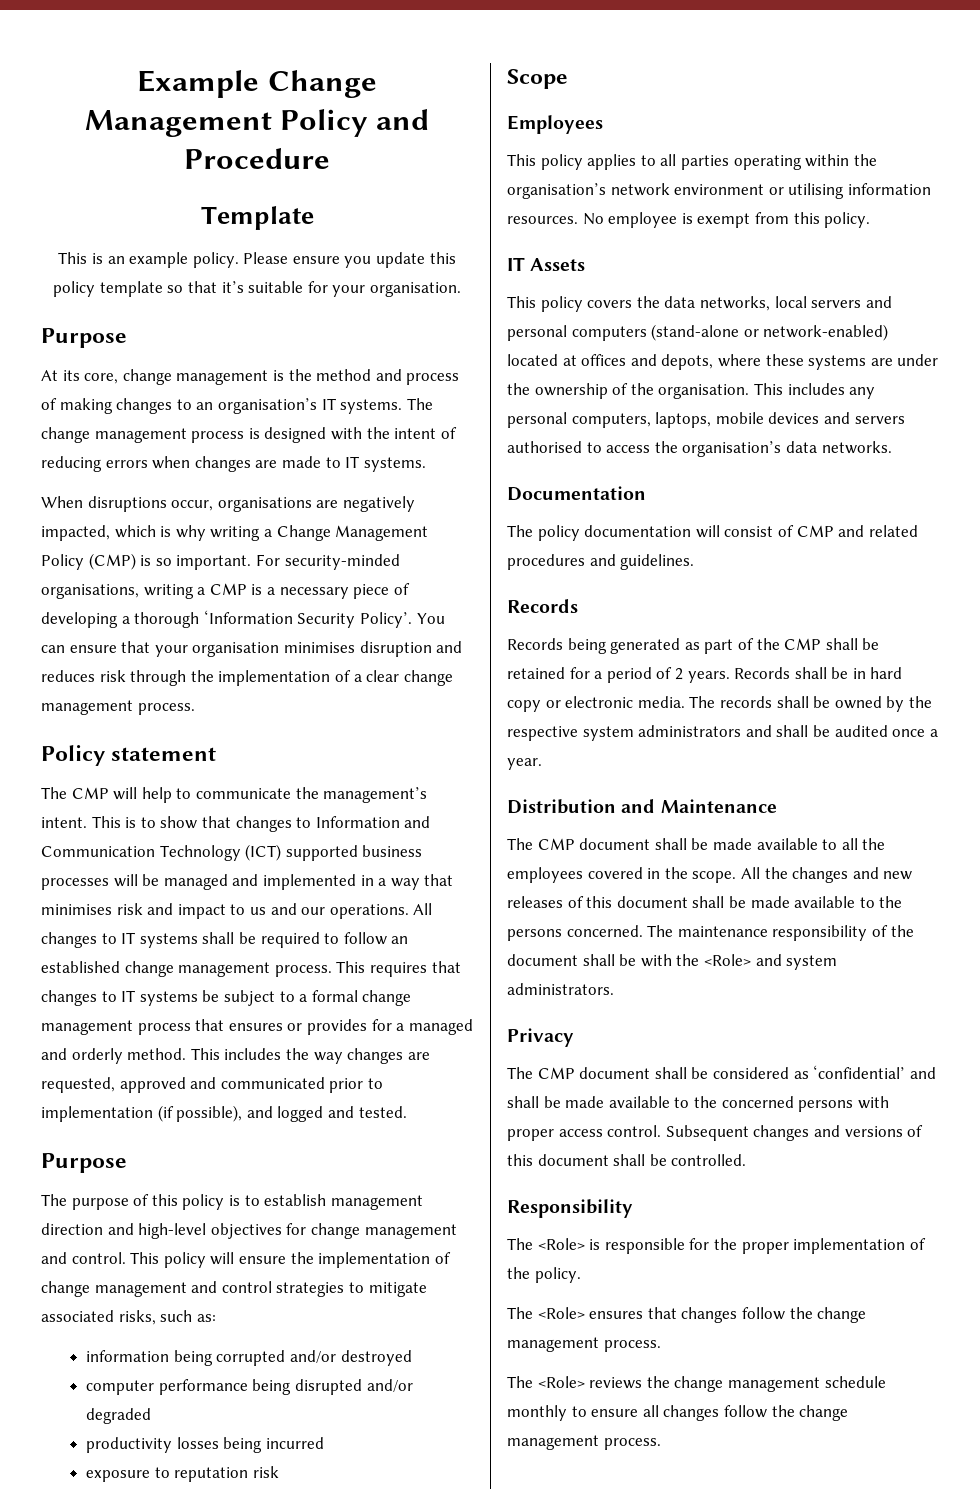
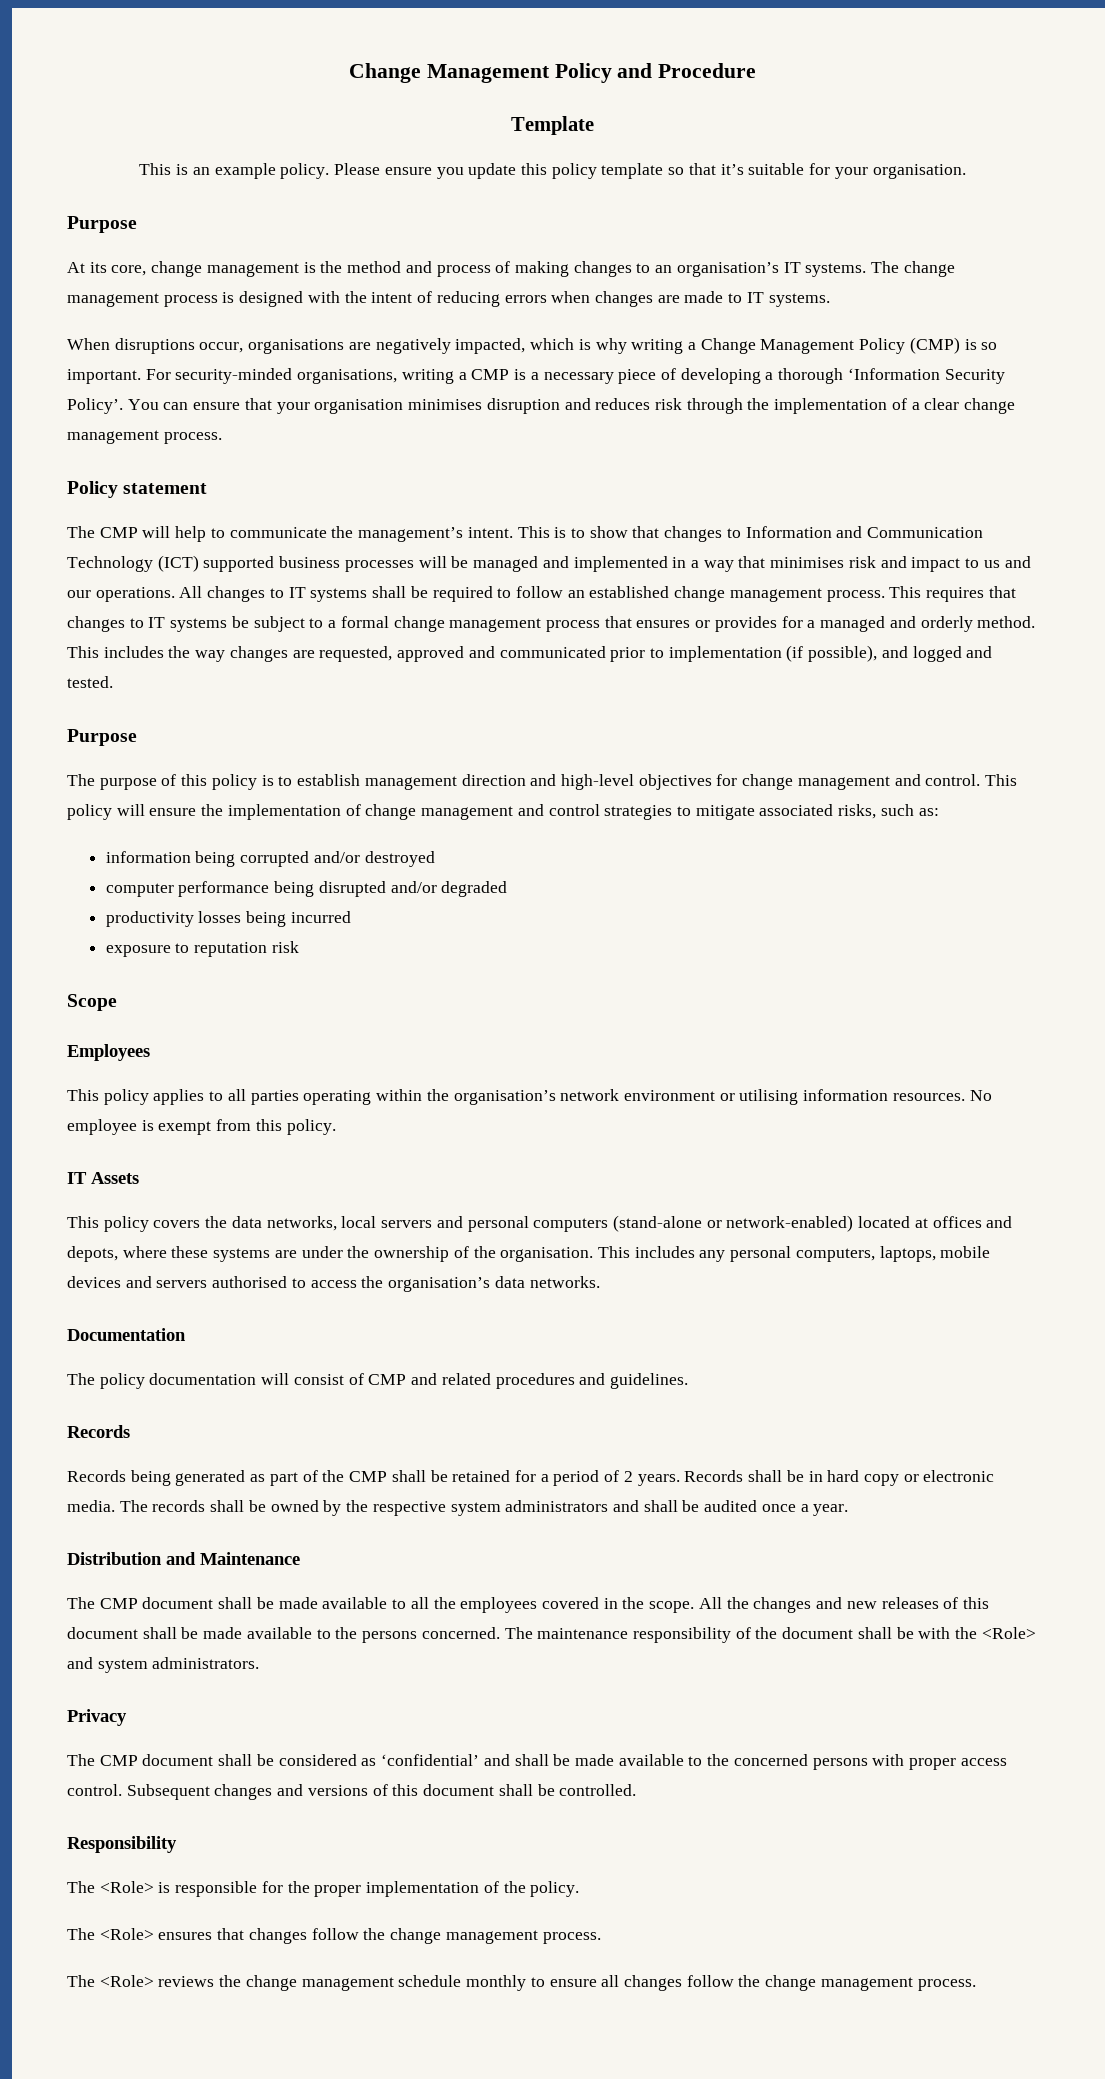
- Example Change Management Policy and Procedure
+ Change Management Policy and Procedure

